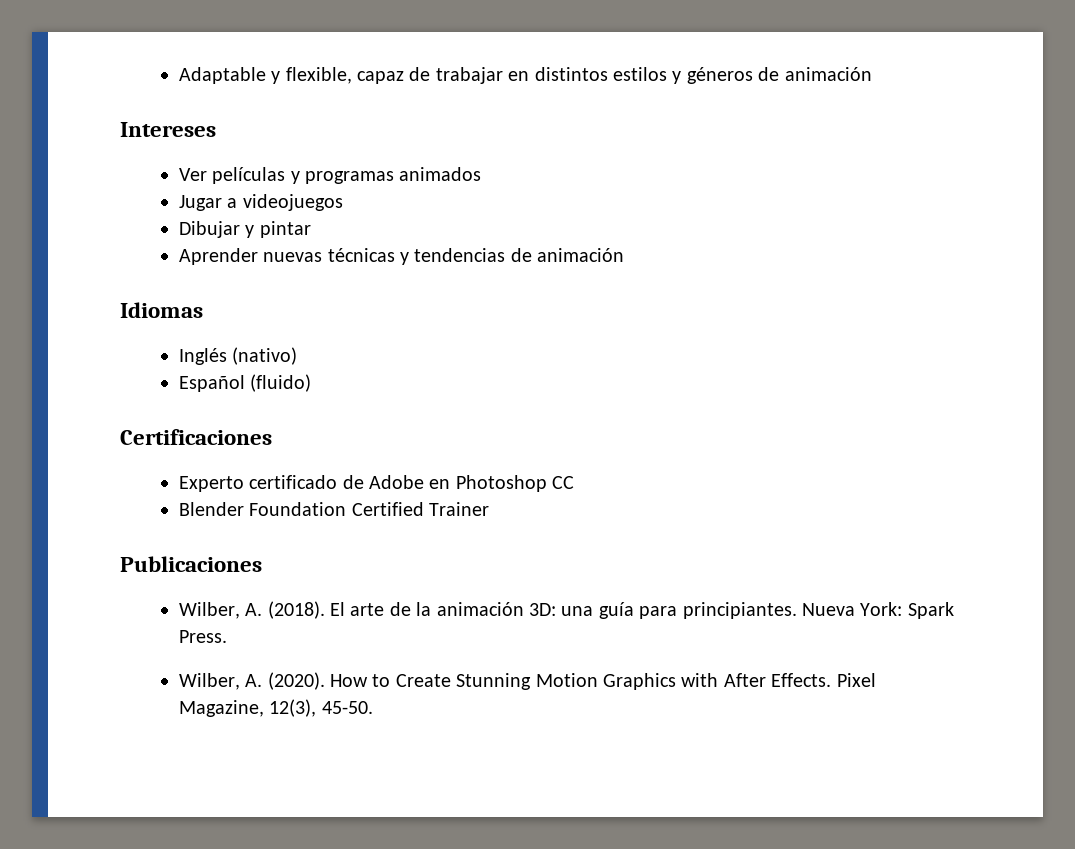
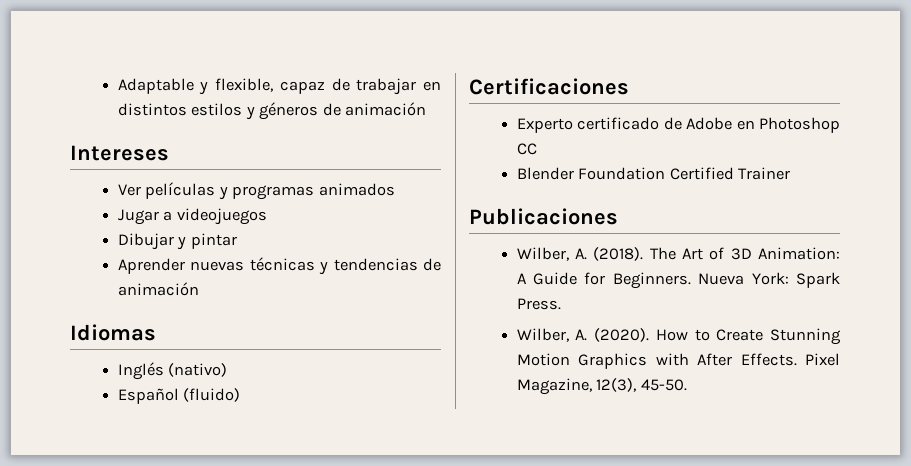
- El arte de la animación 3D: una guía para principiantes.
+ The Art of 3D Animation: A Guide for Beginners.

